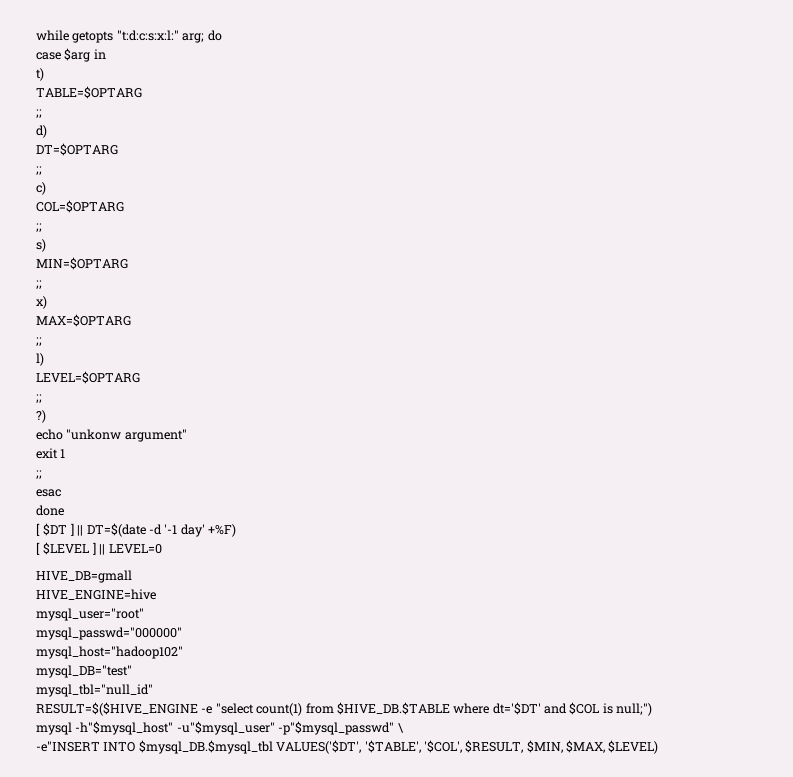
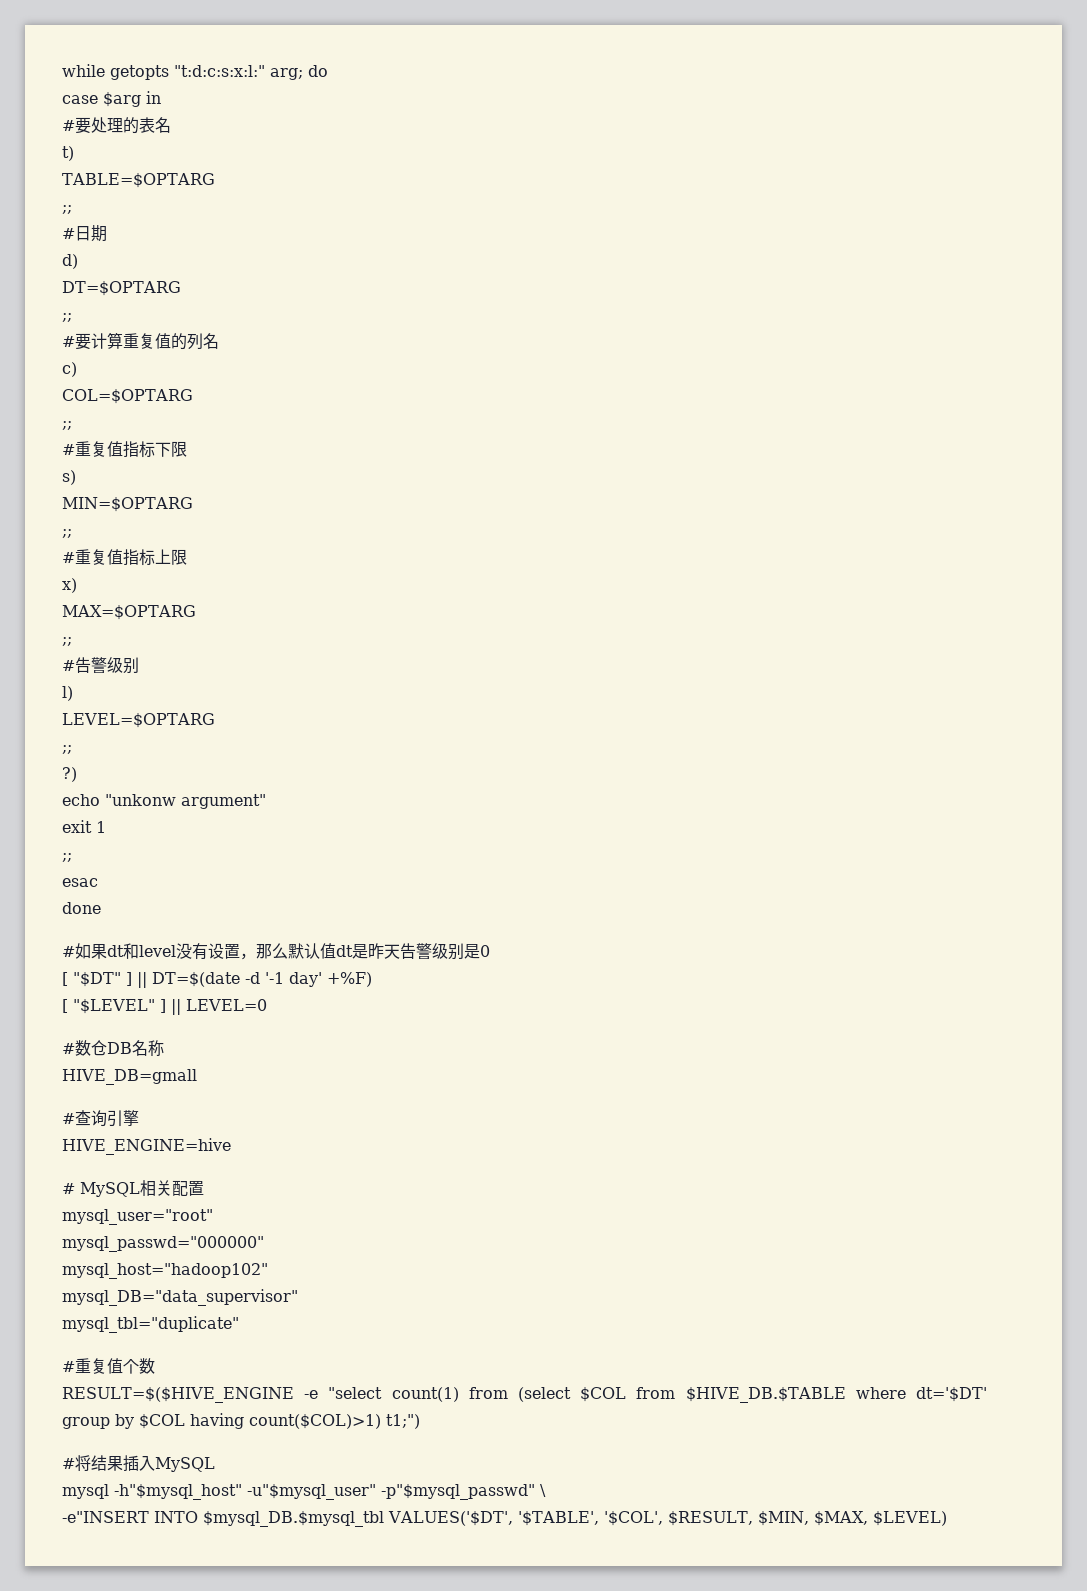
+ #要处理的表名
+ #日期
+ #要计算重复值的列名
+ #重复值指标下限
+ #重复值指标上限
+ #告警级别
- [ $DT ] || DT=$(date -d '-1 day' +%F)
+ #如果dt和level没有设置，那么默认值dt是昨天告警级别是0
+ [ "$DT" ] || DT=$(date -d '-1 day' +%F)
- [ $LEVEL ] || LEVEL=0
+ [ "$LEVEL" ] || LEVEL=0
+ #数仓DB名称
  HIVE_DB=gmall
+ #查询引擎
  HIVE_ENGINE=hive
+ # MySQL相关配置
  mysql_user="root"
  mysql_passwd="000000"
  mysql_host="hadoop102"
- mysql_DB="test"
- mysql_tbl="null_id"
+ mysql_DB="data_supervisor"
+ mysql_tbl="duplicate"
+ #重复值个数
- RESULT=$($HIVE_ENGINE -e "select count(1) from $HIVE_DB.$TABLE where dt='$DT' and $COL is null;")
+ RESULT=$($HIVE_ENGINE -e "select count(1) from (select $COL from $HIVE_DB.$TABLE where dt='$DT' group by $COL having count($COL)>1) t1;")
+ #将结果插入MySQL

